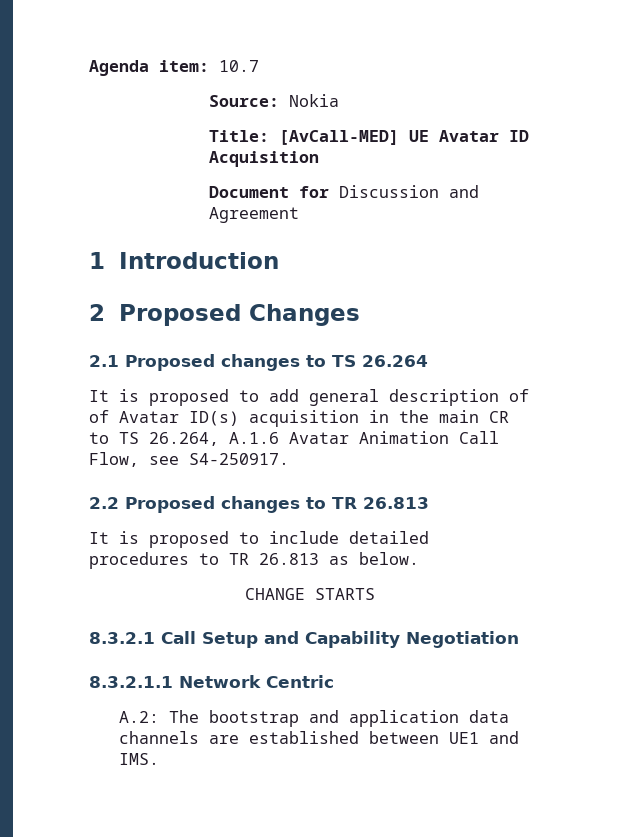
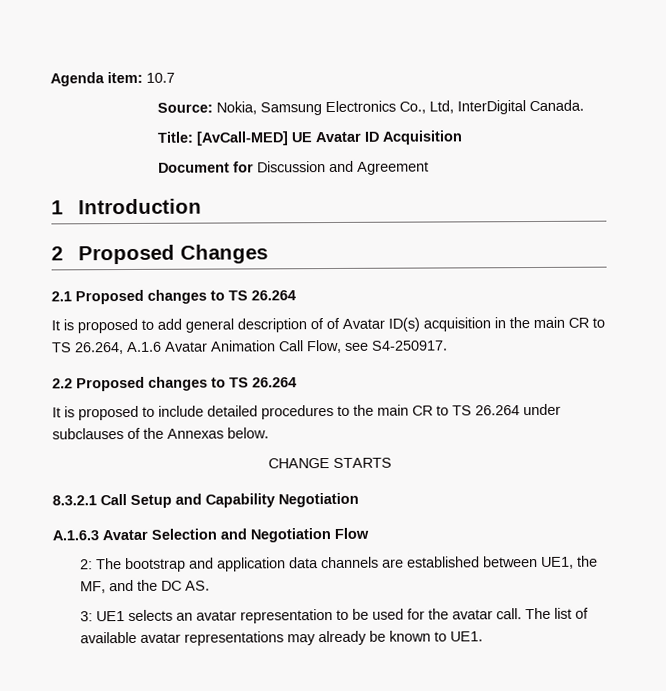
- Source: Nokia
+ Source: Nokia, Samsung Electronics Co., Ltd, InterDigital Canada.
- 2.2 Proposed changes to TR 26.813
+ 2.2 Proposed changes to TS 26.264
- It is proposed to include detailed procedures to TR 26.813 as below.
+ It is proposed to include detailed procedures to the main CR to TS 26.264 under subclauses of the Annexas below.
- 8.3.2.1.1 Network Centric
- A.2: The bootstrap and application data channels are established between UE1 and IMS.
+ A.1.6.3 Avatar Selection and Negotiation Flow
+ 2: The bootstrap and application data channels are established between UE1, the MF, and the DC AS.
+ 3: UE1 selects an avatar representation to be used for the avatar call. The list of available avatar representations may already be known to UE1.

